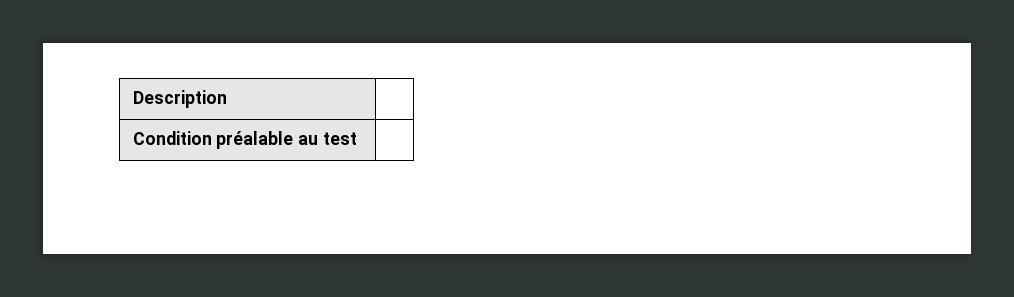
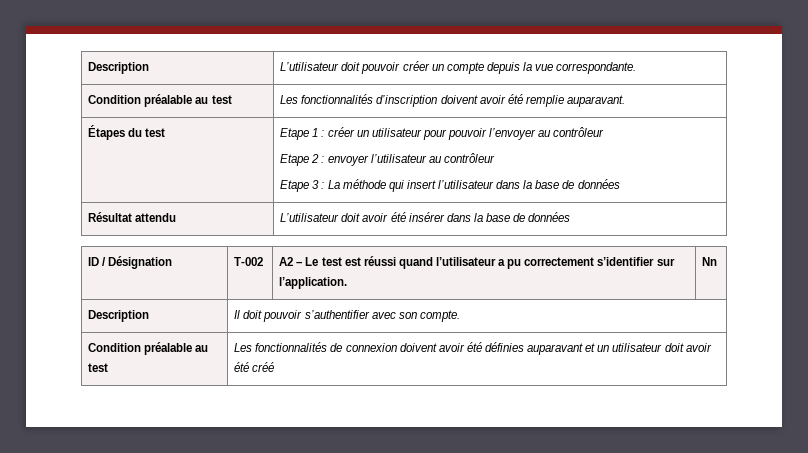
- Description |
- Condition préalable au test |
+ Description | L’utilisateur doit pouvoir créer un compte depuis la vue correspondante.
+ Condition préalable au test | Les fonctionnalités d’inscription doivent avoir été remplie auparavant.
+ Étapes du test | Etape 1 : créer un utilisateur pour pouvoir l’envoyer au contrôleur
+ Etape 2 : envoyer l’utilisateur au contrôleur
+ Etape 3 : La méthode qui insert l’utilisateur dans la base de données
+ Résultat attendu | L’utilisateur doit avoir été insérer dans la base de données
+ ID / Désignation | T-002 | A2 – Le test est réussi quand l’utilisateur a pu correctement s’identifier sur l’application. | Nn
+ Description | Il doit pouvoir s’authentifier avec son compte.
+ Condition préalable au test | Les fonctionnalités de connexion doivent avoir été définies auparavant et un utilisateur doit avoir été créé

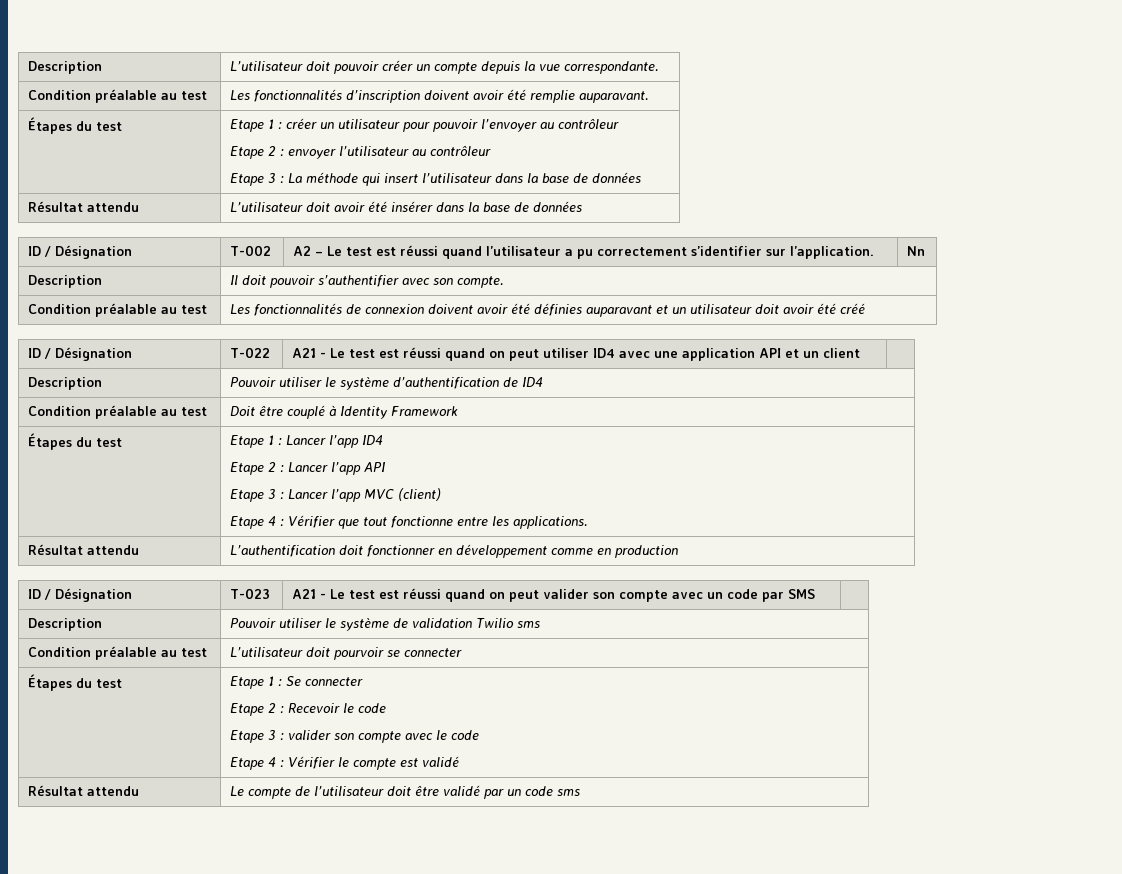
+ ID / Désignation | T-022 | A21 - Le test est réussi quand on peut utiliser ID4 avec une application API et un client |
+ Description | Pouvoir utiliser le système d’authentification de ID4
+ Condition préalable au test | Doit être couplé à Identity Framework
+ Étapes du test | Etape 1 : Lancer l’app ID4
+ Etape 2 : Lancer l’app API
+ Etape 3 : Lancer l’app MVC (client)
+ Etape 4 : Vérifier que tout fonctionne entre les applications.
+ Résultat attendu | L’authentification doit fonctionner en développement comme en production
+ ID / Désignation | T-023 | A21 - Le test est réussi quand on peut valider son compte avec un code par SMS |
+ Description | Pouvoir utiliser le système de validation Twilio sms
+ Condition préalable au test | L’utilisateur doit pourvoir se connecter
+ Étapes du test | Etape 1 : Se connecter
+ Etape 2 : Recevoir le code
+ Etape 3 : valider son compte avec le code
+ Etape 4 : Vérifier le compte est validé
+ Résultat attendu | Le compte de l’utilisateur doit être validé par un code sms

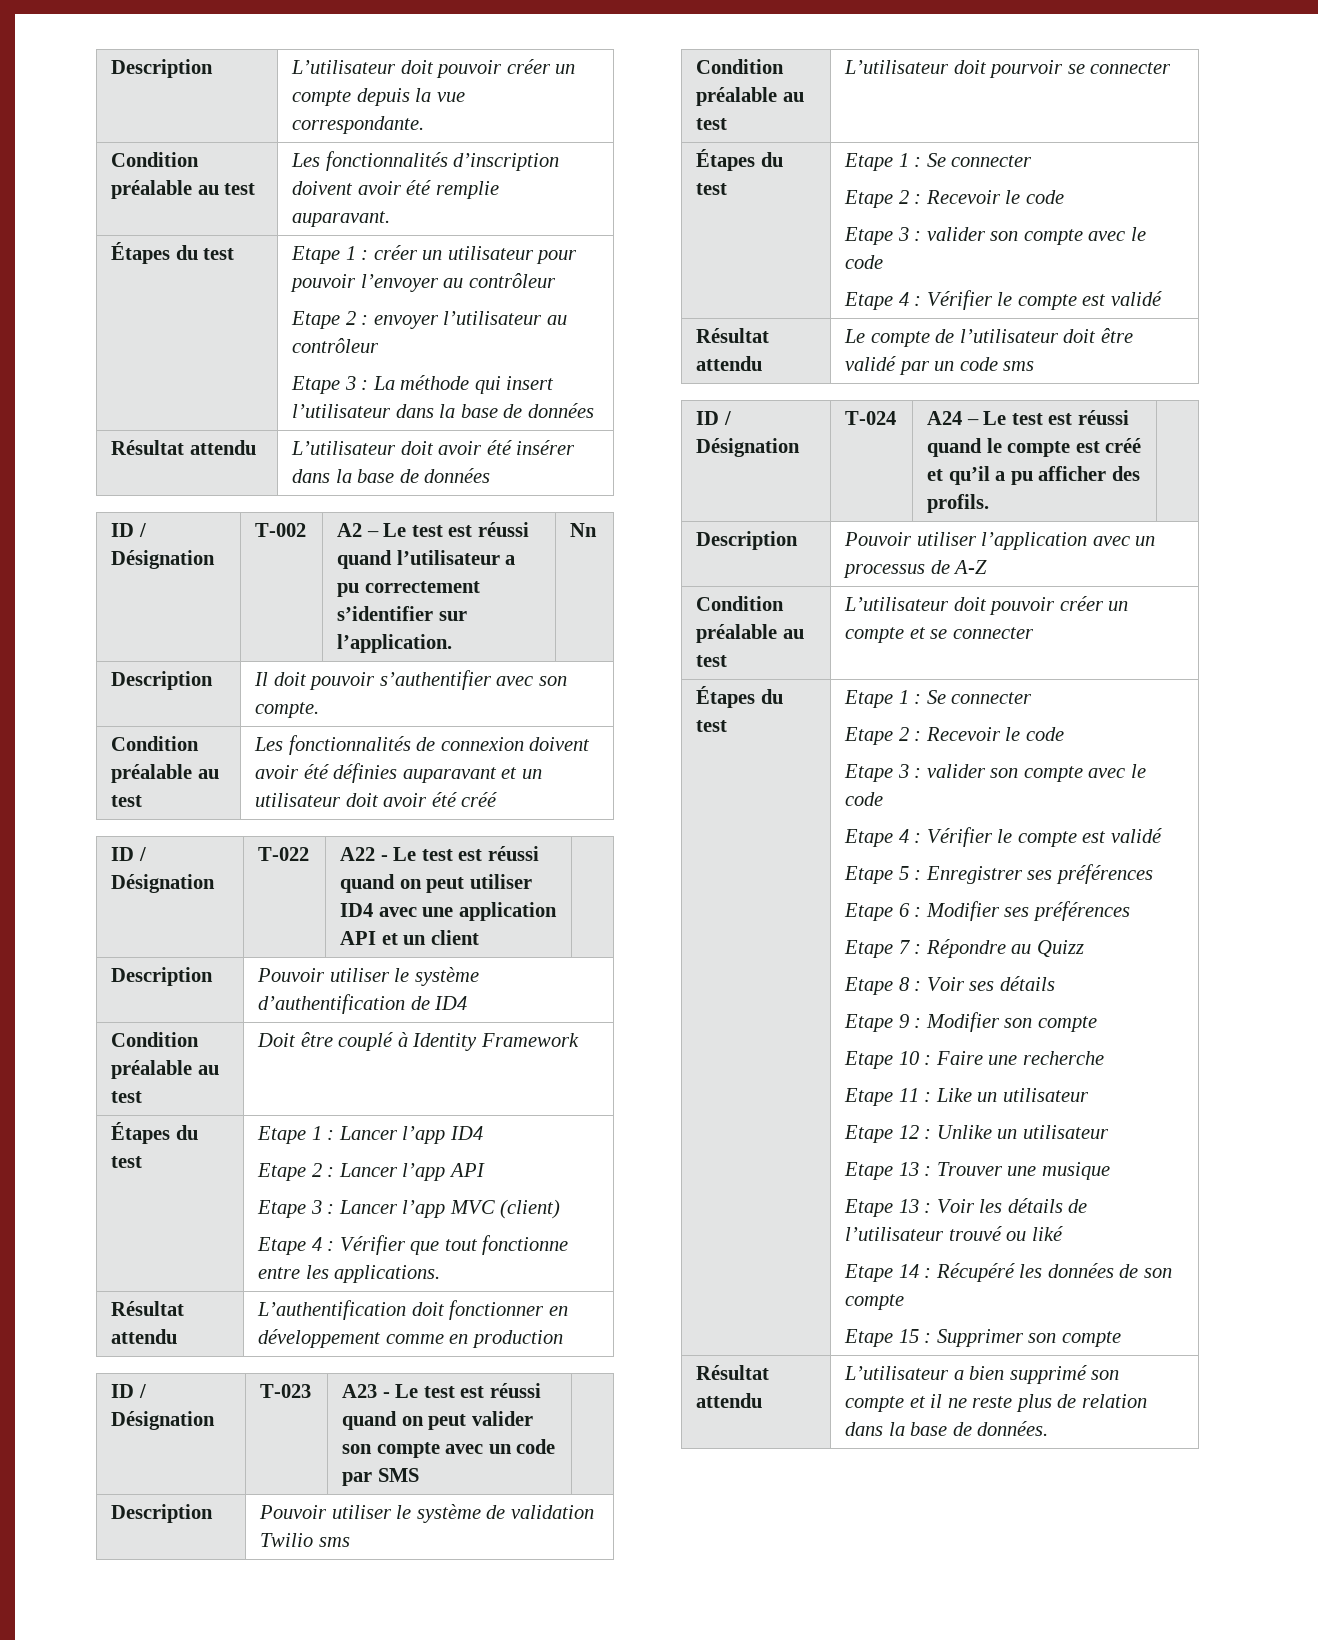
- ID / Désignation | T-022 | A21 - Le test est réussi quand on peut utiliser ID4 avec une application API et un client |
+ ID / Désignation | T-022 | A22 - Le test est réussi quand on peut utiliser ID4 avec une application API et un client |
- ID / Désignation | T-023 | A21 - Le test est réussi quand on peut valider son compte avec un code par SMS |
+ ID / Désignation | T-023 | A23 - Le test est réussi quand on peut valider son compte avec un code par SMS |
+ ID / Désignation | T-024 | A24 – Le test est réussi quand le compte est créé et qu’il a pu afficher des profils. |
+ Description | Pouvoir utiliser l’application avec un processus de A-Z
+ Condition préalable au test | L’utilisateur doit pouvoir créer un compte et se connecter
+ Étapes du test | Etape 1 : Se connecter
+ Etape 2 : Recevoir le code
+ Etape 3 : valider son compte avec le code
+ Etape 4 : Vérifier le compte est validé
+ Etape 5 : Enregistrer ses préférences
+ Etape 6 : Modifier ses préférences
+ Etape 7 : Répondre au Quizz
+ Etape 8 : Voir ses détails
+ Etape 9 : Modifier son compte
+ Etape 10 : Faire une recherche
+ Etape 11 : Like un utilisateur
+ Etape 12 : Unlike un utilisateur
+ Etape 13 : Trouver une musique
+ Etape 13 : Voir les détails de l’utilisateur trouvé ou liké
+ Etape 14 : Récupéré les données de son compte
+ Etape 15 : Supprimer son compte
+ Résultat attendu | L’utilisateur a bien supprimé son compte et il ne reste plus de relation dans la base de données.

